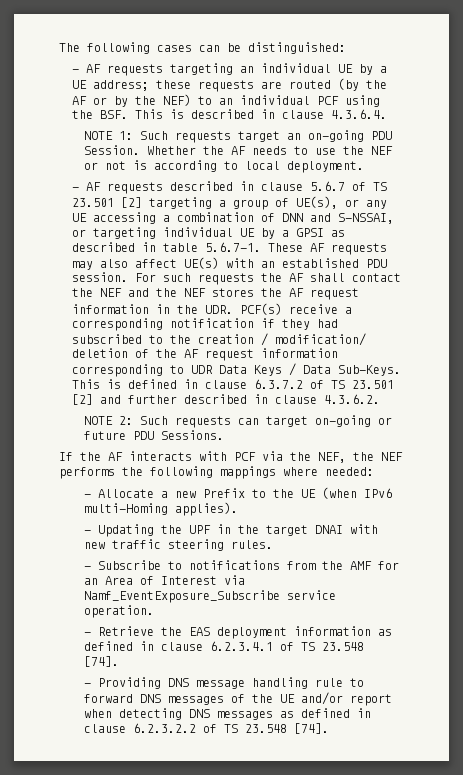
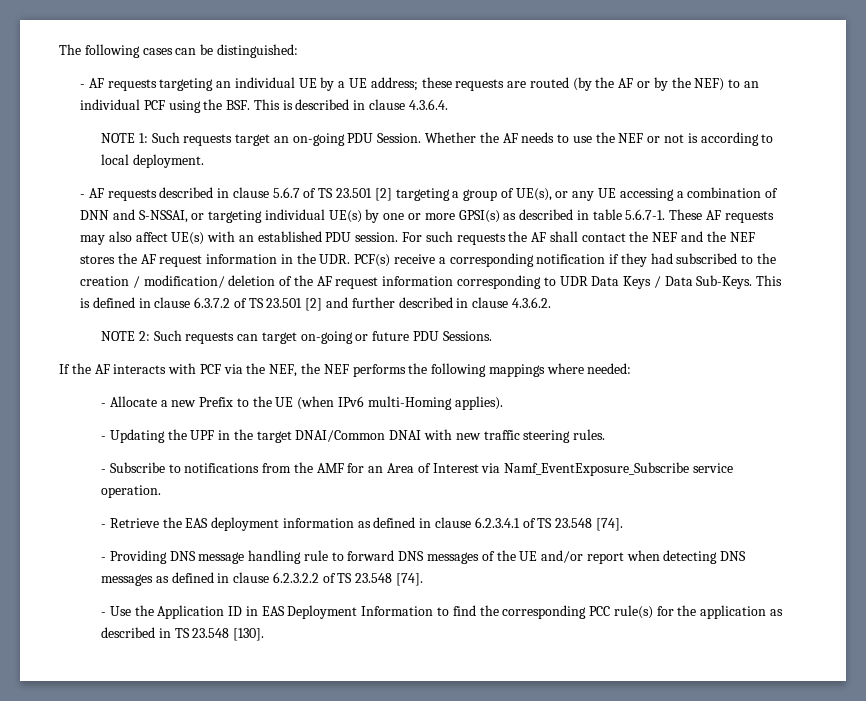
- - AF requests described in clause 5.6.7 of TS 23.501 [2] targeting a group of UE(s), or any UE accessing a combination of DNN and S-NSSAI, or targeting individual UE by a GPSI as described in table 5.6.7-1. These AF requests may also affect UE(s) with an established PDU session.
+ - AF requests described in clause 5.6.7 of TS 23.501 [2] targeting a group of UE(s), or any UE accessing a combination of DNN and S-NSSAI, or targeting individual UE(s) by one or more GPSI(s) as described in table 5.6.7-1. These AF requests may also affect UE(s) with an established PDU session.
- - Updating the UPF in the target DNAI with new traffic steering rules.
+ - Updating the UPF in the target DNAI/Common DNAI with new traffic steering rules.
+ - Use the Application ID in EAS Deployment Information to find the corresponding PCC rule(s) for the application as described in TS 23.548 [130].

